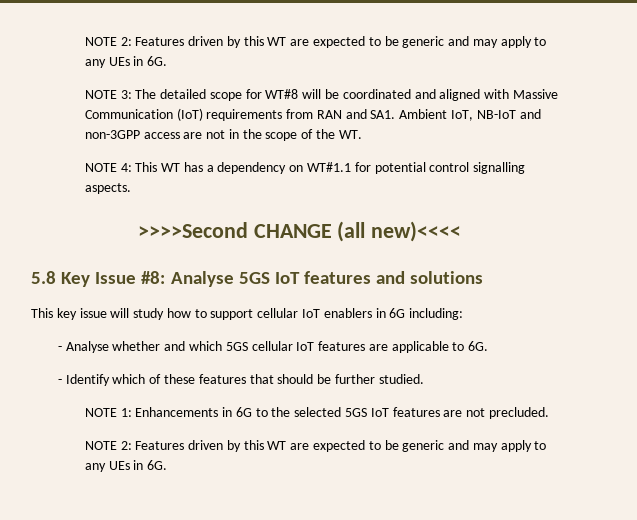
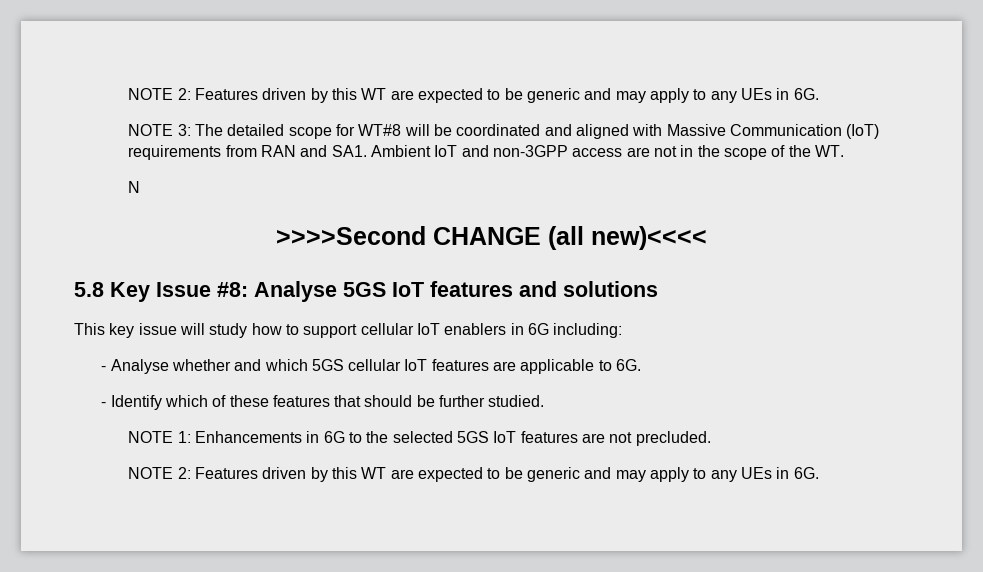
- NOTE 3: The detailed scope for WT#8 will be coordinated and aligned with Massive Communication (IoT) requirements from RAN and SA1. Ambient IoT, NB-IoT and non-3GPP access are not in the scope of the WT.
+ NOTE 3: The detailed scope for WT#8 will be coordinated and aligned with Massive Communication (IoT) requirements from RAN and SA1. Ambient IoT and non-3GPP access are not in the scope of the WT.
- NOTE 4: This WT has a dependency on WT#1.1 for potential control signalling aspects.
+ N

